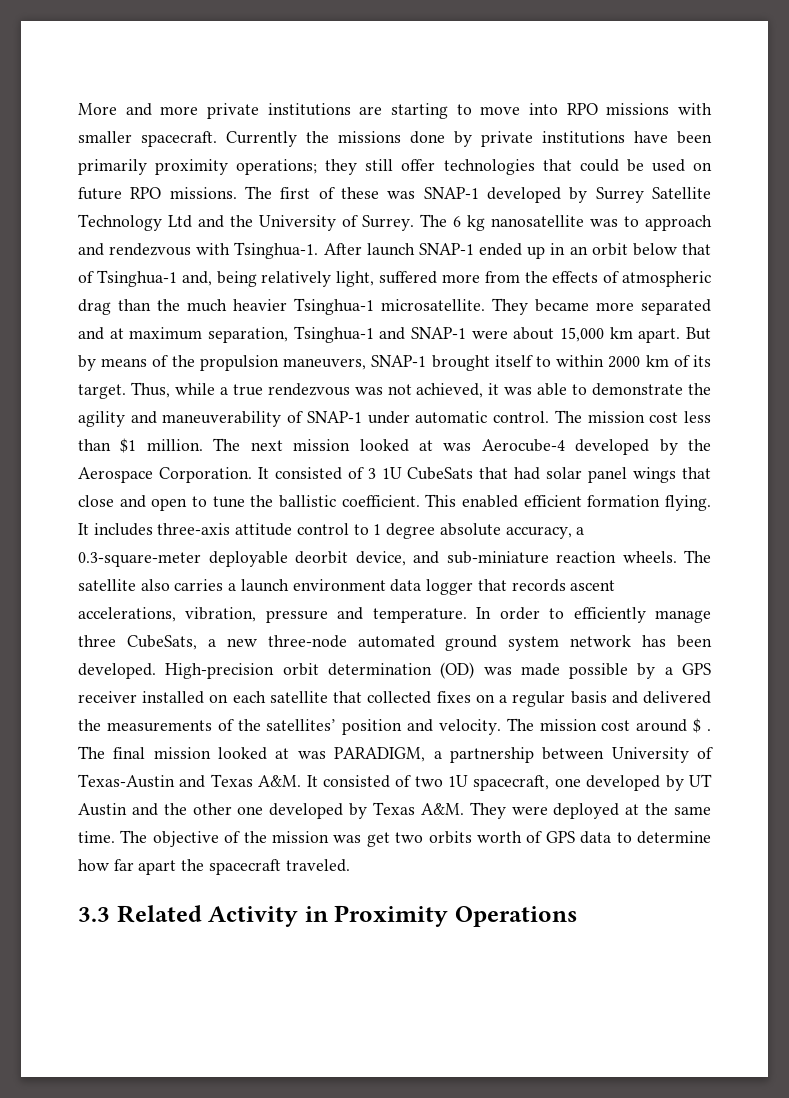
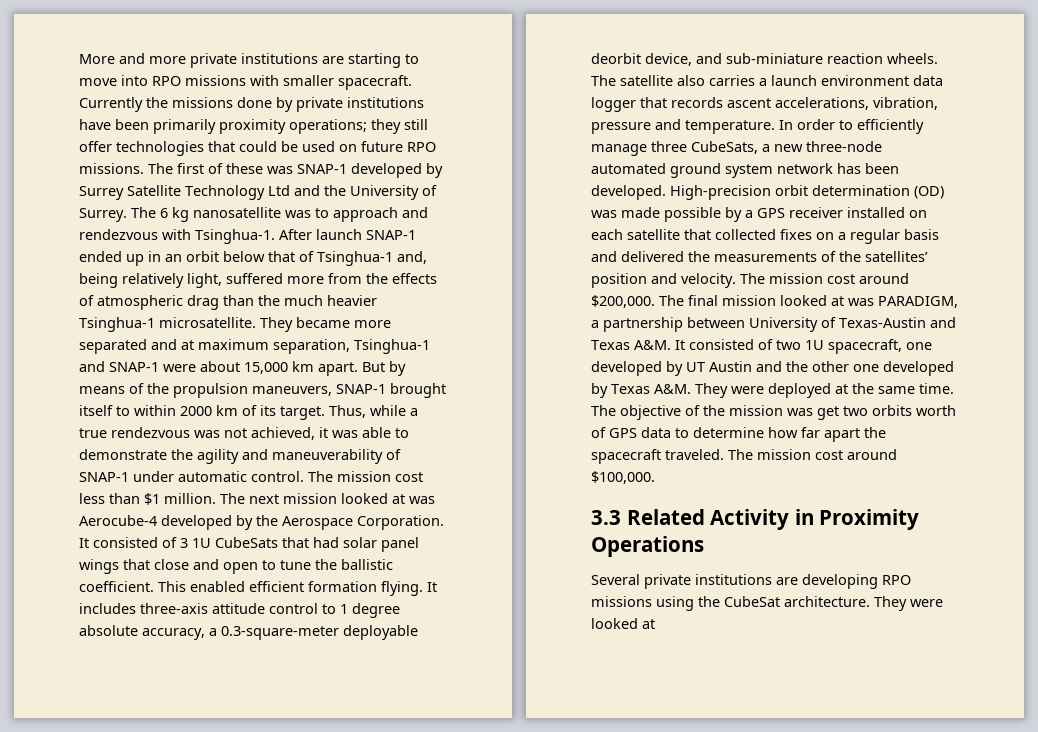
- The mission cost around $ .
+ The mission cost around $200,000.
+ The mission cost around $100,000.
+ Several private institutions are developing RPO missions using the CubeSat architecture. They were looked at

